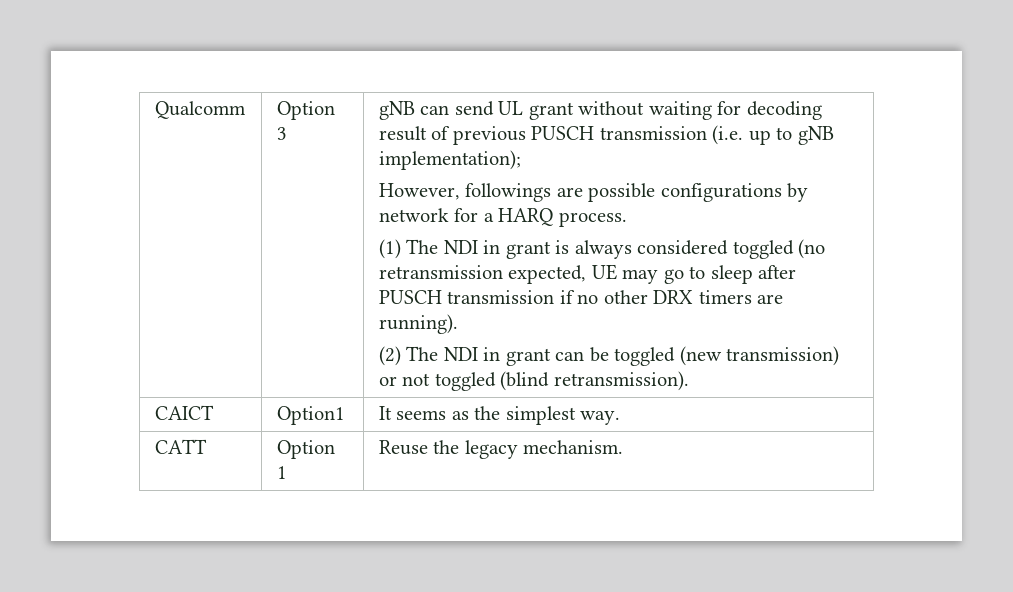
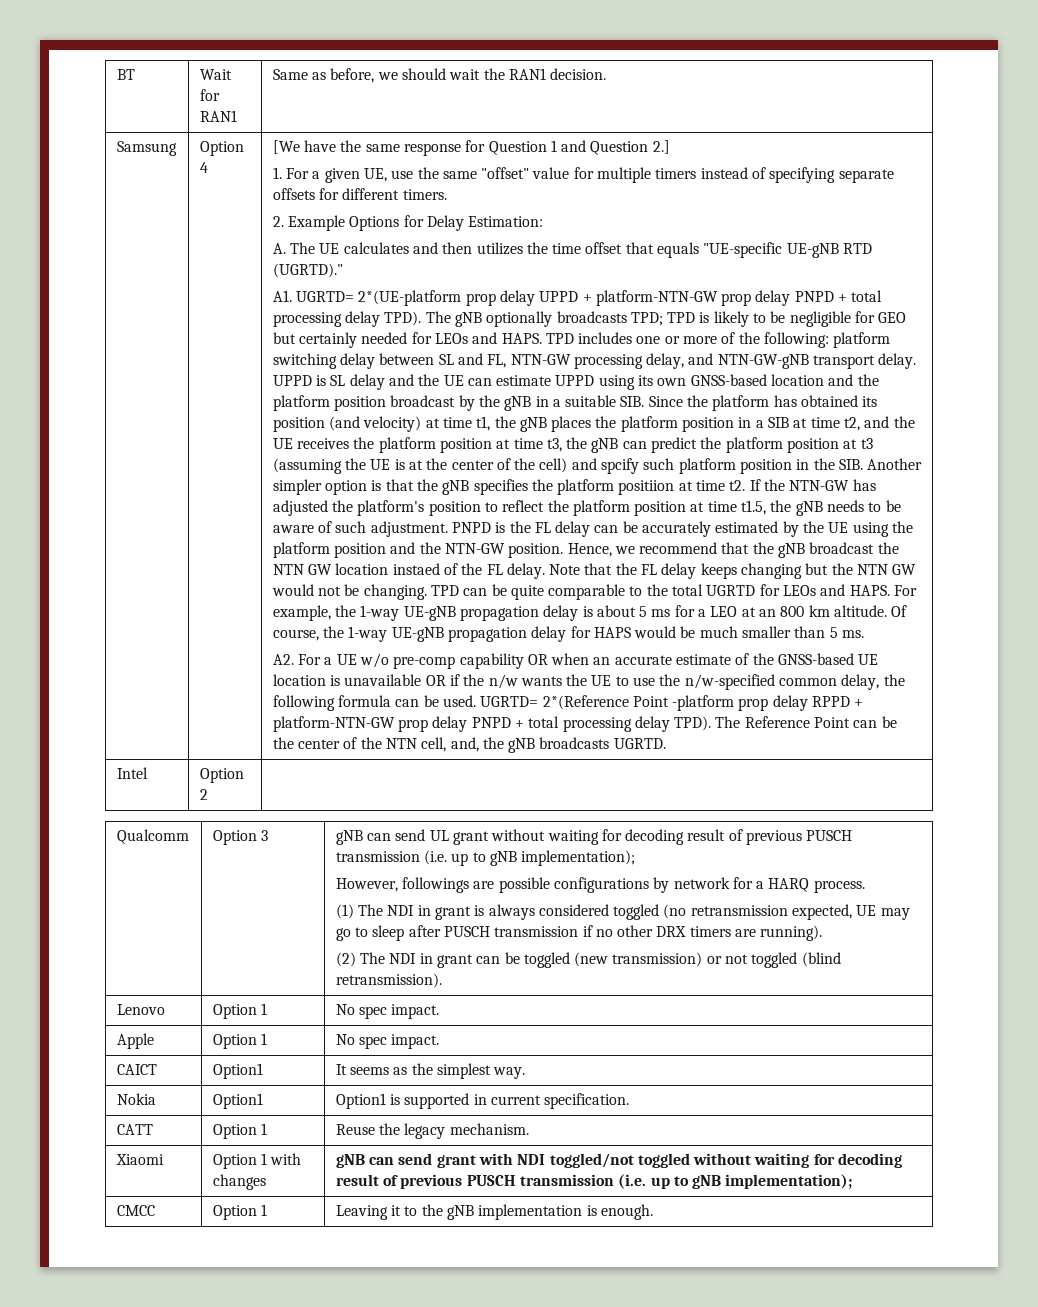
+ BT | Wait for RAN1 | Same as before, we should wait the RAN1 decision.
+ Samsung | Option 4 | [We have the same response for Question 1 and Question 2.]
+ 1. For a given UE, use the same "offset" value for multiple timers instead of specifying separate offsets for different timers.
+ 2. Example Options for Delay Estimation:
+ A. The UE calculates and then utilizes the time offset that equals "UE-specific UE-gNB RTD (UGRTD)."
+ A1. UGRTD= 2*(UE-platform prop delay UPPD + platform-NTN-GW prop delay PNPD + total processing delay TPD). The gNB optionally broadcasts TPD; TPD is likely to be negligible for GEO but certainly needed for LEOs and HAPS. TPD includes one or more of the following: platform switching delay between SL and FL, NTN-GW processing delay, and NTN-GW-gNB transport delay. UPPD is SL delay and the UE can estimate UPPD using its own GNSS-based location and the platform position broadcast by the gNB in a suitable SIB. Since the platform has obtained its position (and velocity) at time t1, the gNB places the platform position in a SIB at time t2, and the UE receives the platform position at time t3, the gNB can predict the platform position at t3 (assuming the UE is at the center of the cell) and spcify such platform position in the SIB. Another simpler option is that the gNB specifies the platform positiion at time t2. If the NTN-GW has adjusted the platform's position to reflect the platform position at time t1.5, the gNB needs to be aware of such adjustment. PNPD is the FL delay can be accurately estimated by the UE using the platform position and the NTN-GW position. Hence, we recommend that the gNB broadcast the NTN GW location instaed of the FL delay. Note that the FL delay keeps changing but the NTN GW would not be changing. TPD can be quite comparable to the total UGRTD for LEOs and HAPS. For example, the 1-way UE-gNB propagation delay is about 5 ms for a LEO at an 800 km altitude. Of course, the 1-way UE-gNB propagation delay for HAPS would be much smaller than 5 ms.
+ A2. For a UE w/o pre-comp capability OR when an accurate estimate of the GNSS-based UE location is unavailable OR if the n/w wants the UE to use the n/w-specified common delay, the following formula can be used. UGRTD= 2*(Reference Point -platform prop delay RPPD + platform-NTN-GW prop delay PNPD + total processing delay TPD). The Reference Point can be the center of the NTN cell, and, the gNB broadcasts UGRTD.
+ Intel | Option 2 |
+ Lenovo | Option 1 | No spec impact.
+ Apple | Option 1 | No spec impact.
+ Nokia | Option1 | Option1 is supported in current specification.
+ Xiaomi | Option 1 with changes | gNB can send grant with NDI toggled/not toggled without waiting for decoding result of previous PUSCH transmission (i.e. up to gNB implementation);
+ CMCC | Option 1 | Leaving it to the gNB implementation is enough.

